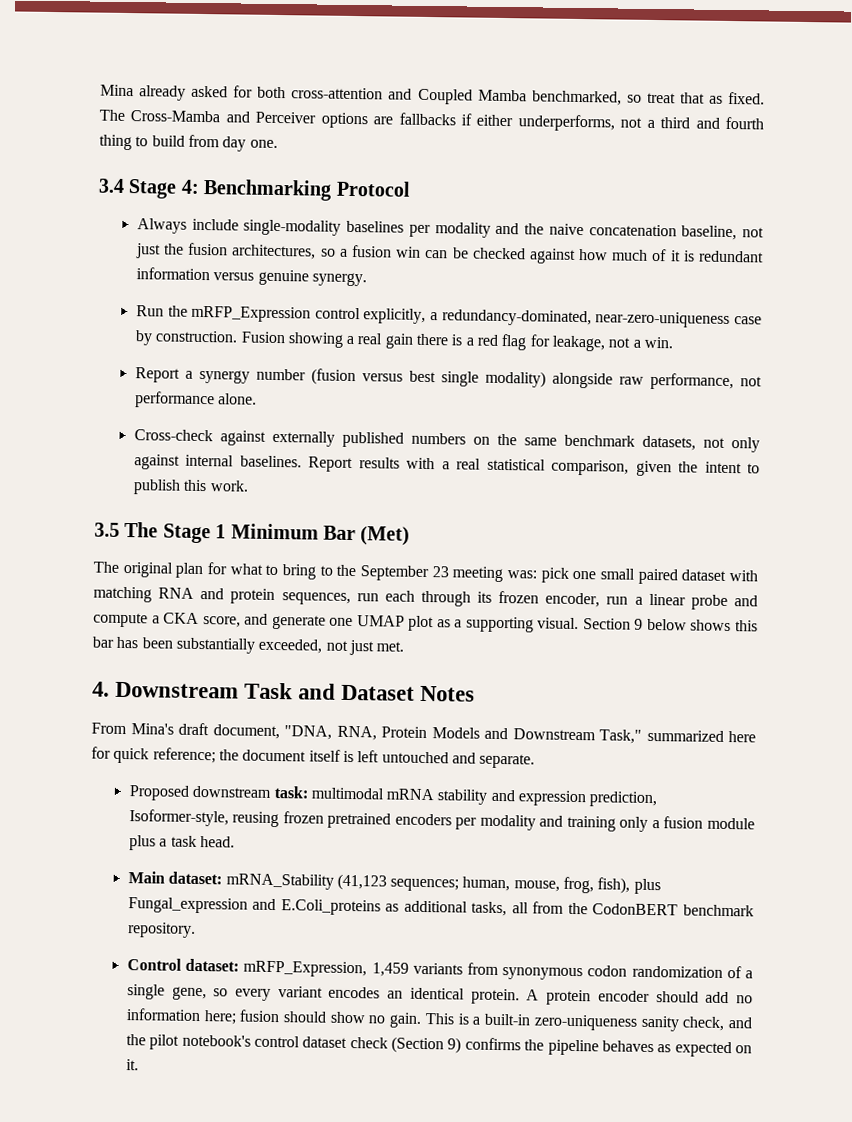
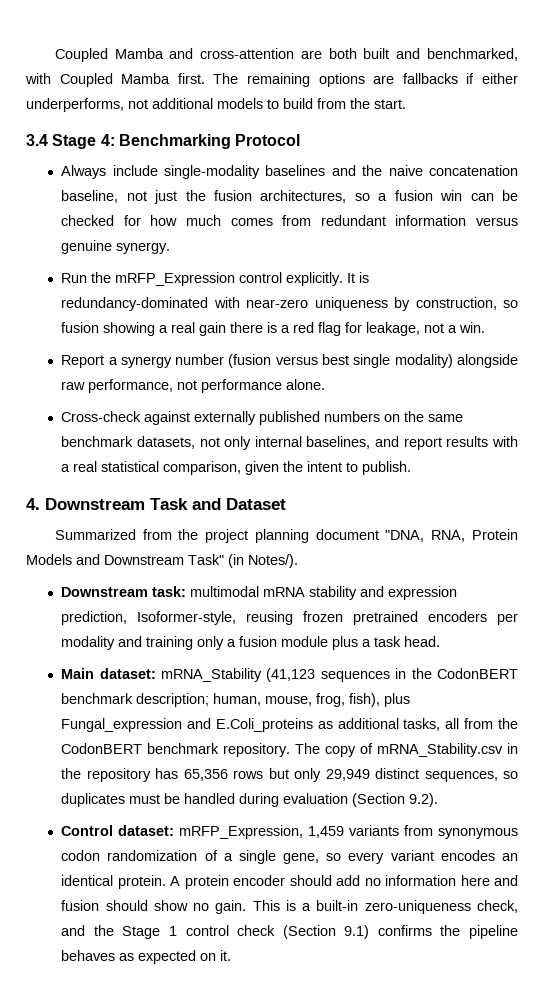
- Mina already asked for both cross-attention and Coupled Mamba benchmarked, so treat that as fixed. The Cross-Mamba and Perceiver options are fallbacks if either underperforms, not a third and fourth thing to build from day one.
+ Coupled Mamba and cross-attention are both built and benchmarked, with Coupled Mamba first. The remaining options are fallbacks if either underperforms, not additional models to build from the start.
- Always include single-modality baselines per modality and the naive concatenation baseline, not just the fusion architectures, so a fusion win can be checked against how much of it is redundant information versus genuine synergy.
+ Always include single-modality baselines and the naive concatenation baseline, not just the fusion architectures, so a fusion win can be checked for how much comes from redundant information versus genuine synergy.
- Run the mRFP_Expression control explicitly, a redundancy-dominated, near-zero-uniqueness case by construction. Fusion showing a real gain there is a red flag for leakage, not a win.
+ Run the mRFP_Expression control explicitly. It is redundancy-dominated with near-zero uniqueness by construction, so fusion showing a real gain there is a red flag for leakage, not a win.
- Cross-check against externally published numbers on the same benchmark datasets, not only against internal baselines. Report results with a real statistical comparison, given the intent to publish this work.
- 3.5 The Stage 1 Minimum Bar (Met)
- The original plan for what to bring to the September 23 meeting was: pick one small paired dataset with matching RNA and protein sequences, run each through its frozen encoder, run a linear probe and compute a CKA score, and generate one UMAP plot as a supporting visual. Section 9 below shows this bar has been substantially exceeded, not just met.
+ Cross-check against externally published numbers on the same benchmark datasets, not only internal baselines, and report results with a real statistical comparison, given the intent to publish.
- 4. Downstream Task and Dataset Notes
- From Mina's draft document, "DNA, RNA, Protein Models and Downstream Task," summarized here for quick reference; the document itself is left untouched and separate.
- Proposed downstream task: multimodal mRNA stability and expression prediction, Isoformer-style, reusing frozen pretrained encoders per modality and training only a fusion module plus a task head.
+ 4. Downstream Task and Dataset
+ Summarized from the project planning document "DNA, RNA, Protein Models and Downstream Task" (in Notes/).
+ Downstream task: multimodal mRNA stability and expression prediction, Isoformer-style, reusing frozen pretrained encoders per modality and training only a fusion module plus a task head.
- Main dataset: mRNA_Stability (41,123 sequences; human, mouse, frog, fish), plus Fungal_expression and E.Coli_proteins as additional tasks, all from the CodonBERT benchmark repository.
+ Main dataset: mRNA_Stability (41,123 sequences in the CodonBERT benchmark description; human, mouse, frog, fish), plus Fungal_expression and E.Coli_proteins as additional tasks, all from the CodonBERT benchmark repository. The copy of mRNA_Stability.csv in the repository has 65,356 rows but only 29,949 distinct sequences, so duplicates must be handled during evaluation (Section 9.2).
- A protein encoder should add no information here; fusion should show no gain.
+ A protein encoder should add no information here and fusion should show no gain.
- This is a built-in zero-uniqueness sanity check, and the pilot notebook's control dataset check (Section 9) confirms the pipeline behaves as expected on it.
+ This is a built-in zero-uniqueness check, and the Stage 1 control check (Section 9.1) confirms the pipeline behaves as expected on it.

